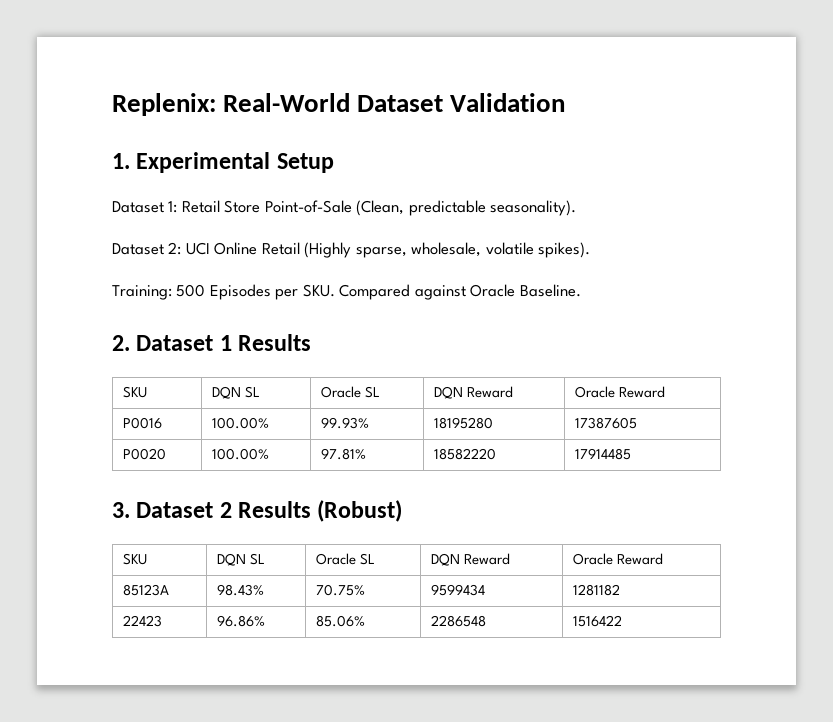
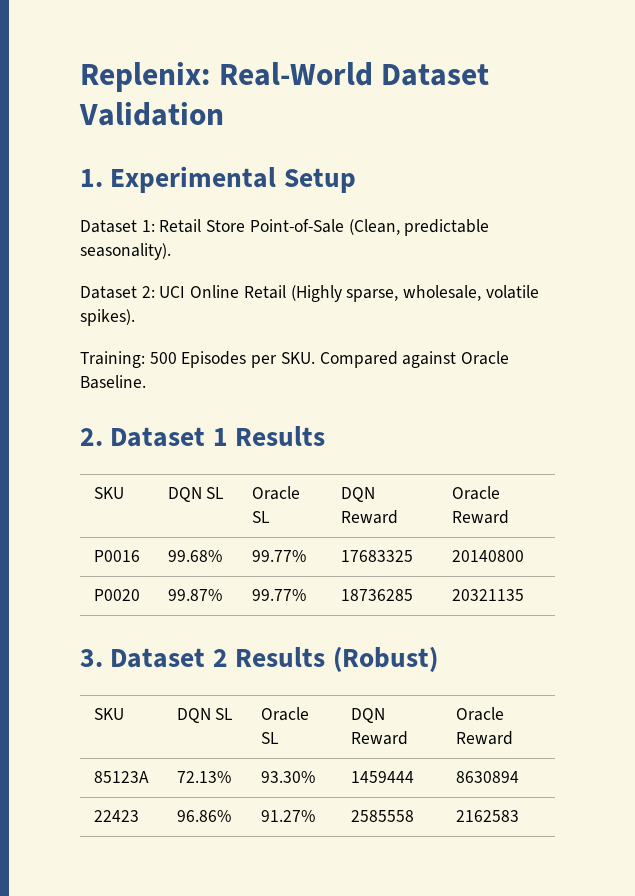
- P0016 | 100.00% | 99.93% | 18195280 | 17387605
- P0020 | 100.00% | 97.81% | 18582220 | 17914485
+ P0016 | 99.68% | 99.77% | 17683325 | 20140800
+ P0020 | 99.87% | 99.77% | 18736285 | 20321135
- 85123A | 98.43% | 70.75% | 9599434 | 1281182
+ 85123A | 72.13% | 93.30% | 1459444 | 8630894
- 22423 | 96.86% | 85.06% | 2286548 | 1516422
+ 22423 | 96.86% | 91.27% | 2585558 | 2162583

